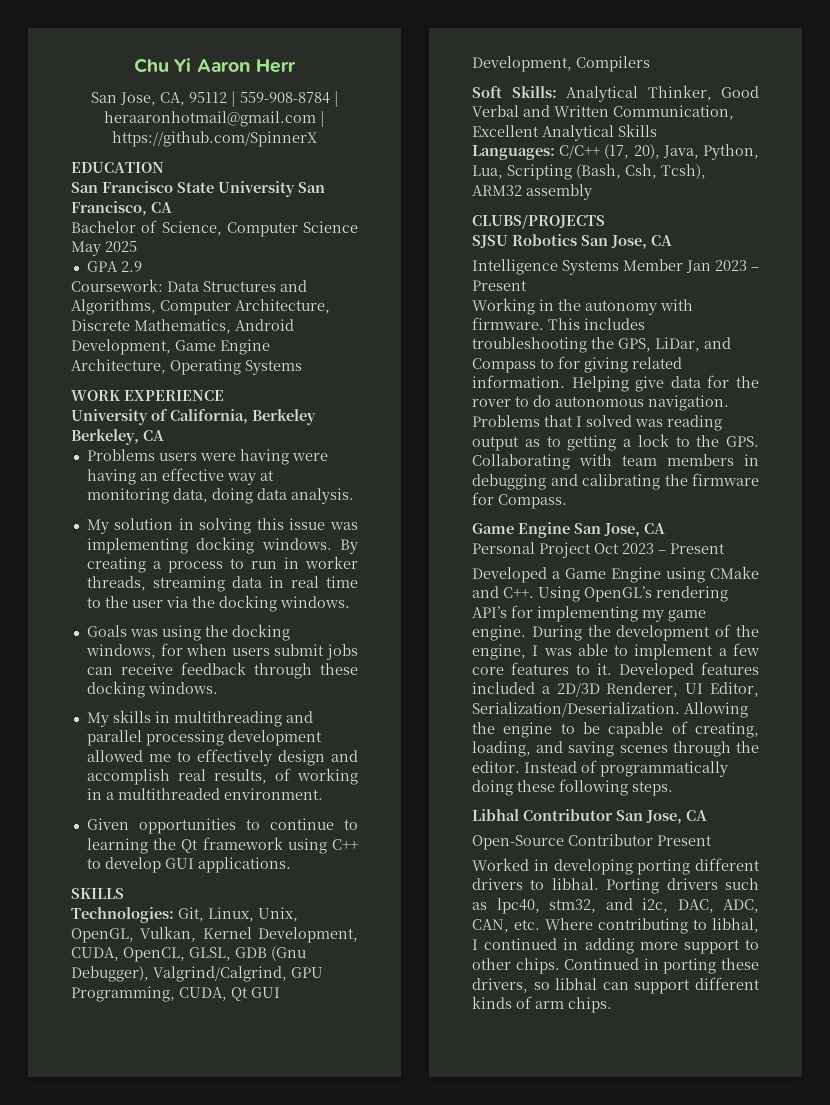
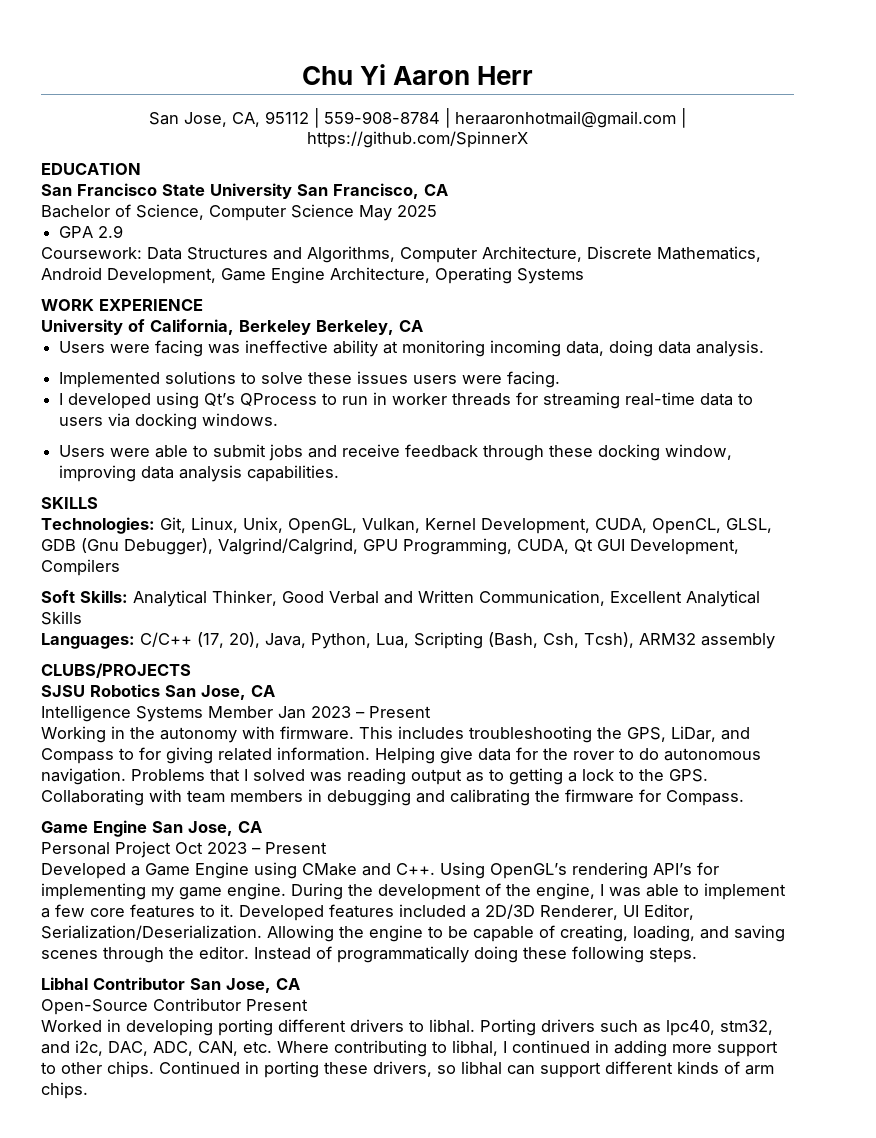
- Problems users were having were having an effective way at monitoring data, doing data analysis.
+ Users were facing was ineffective ability at monitoring incoming data, doing data analysis.
- My solution in solving this issue was implementing docking windows. By creating a process to run in worker threads, streaming data in real time to the user via the docking windows.
- Goals was using the docking windows, for when users submit jobs can receive feedback through these docking windows.
- My skills in multithreading and parallel processing development allowed me to effectively design and accomplish real results, of working in a multithreaded environment.
- Given opportunities to continue to learning the Qt framework using C++ to develop GUI applications.
+ Implemented solutions to solve these issues users were facing.
+ I developed using Qt’s QProcess to run in worker threads for streaming real-time data to users via docking windows.
+ Users were able to submit jobs and receive feedback through these docking window, improving data analysis capabilities.

